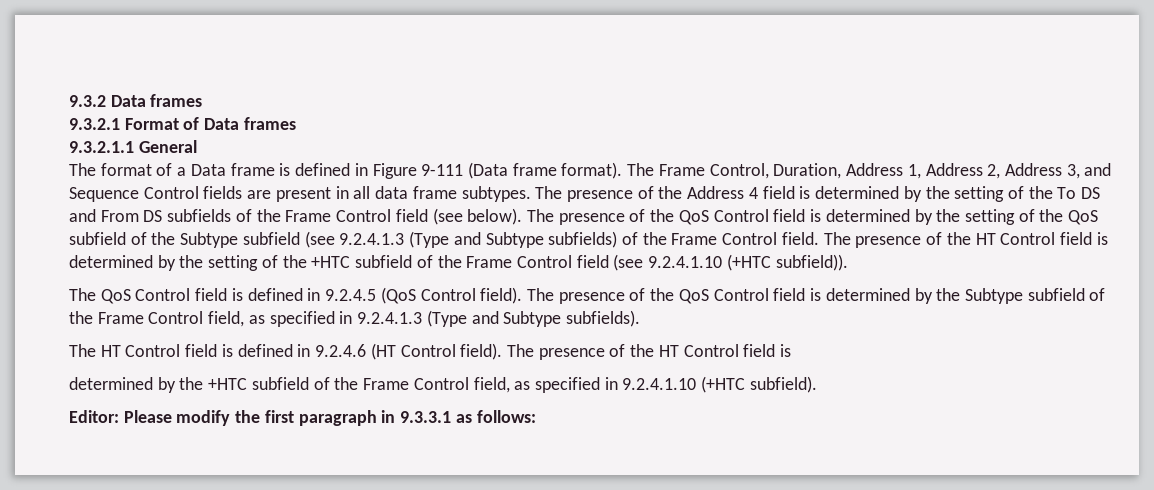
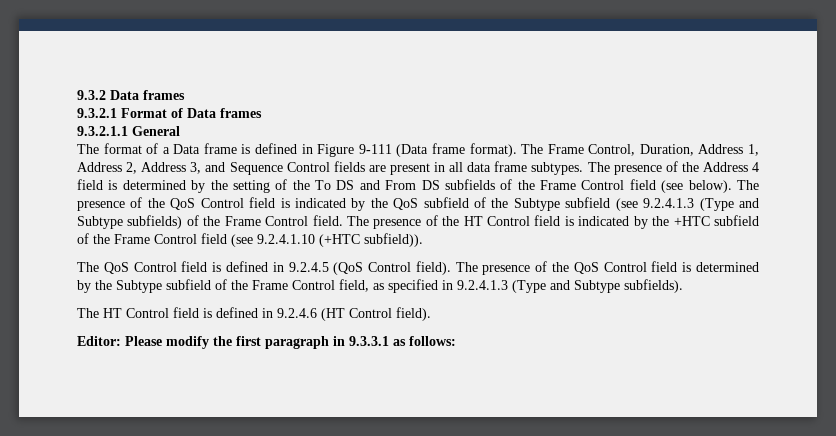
- The presence of the QoS Control field is determined by the setting of the QoS subfield of the Subtype subfield (see 9.2.4.1.3 (Type and Subtype subfields) of the Frame Control field.
+ The presence of the QoS Control field is indicated by the QoS subfield of the Subtype subfield (see 9.2.4.1.3 (Type and Subtype subfields) of the Frame Control field.
- The presence of the HT Control field is determined by the setting of the +HTC subfield of the Frame Control field (see 9.2.4.1.10 (+HTC subfield)).
+ The presence of the HT Control field is indicated by the +HTC subfield of the Frame Control field (see 9.2.4.1.10 (+HTC subfield)).
- The HT Control field is defined in 9.2.4.6 (HT Control field). The presence of the HT Control field is
- determined by the +HTC subfield of the Frame Control field, as specified in 9.2.4.1.10 (+HTC subfield).
+ The HT Control field is defined in 9.2.4.6 (HT Control field).

